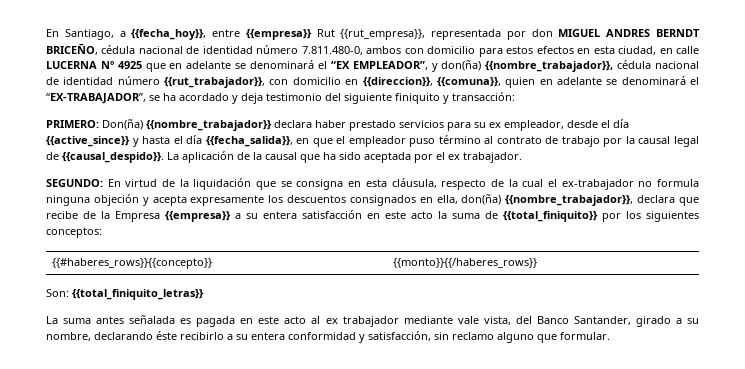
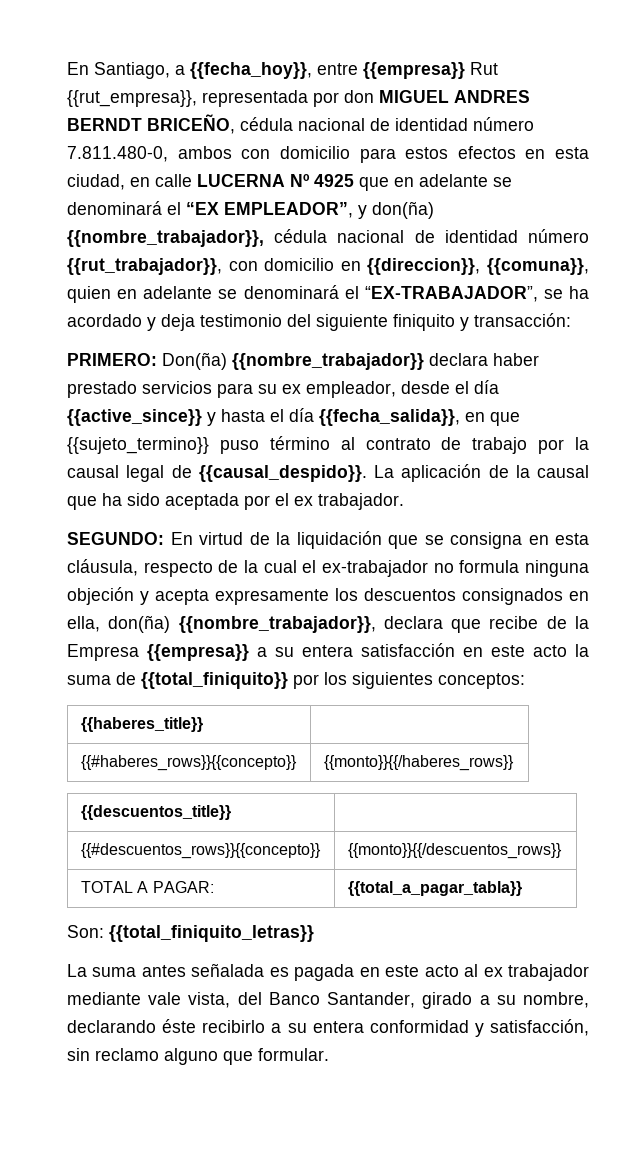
- PRIMERO: Don(ña) {{nombre_trabajador}} declara haber prestado servicios para su ex empleador, desde el día {{active_since}} y hasta el día {{fecha_salida}}, en que el empleador puso término al contrato de trabajo por la causal legal de {{causal_despido}}.
+ PRIMERO: Don(ña) {{nombre_trabajador}} declara haber prestado servicios para su ex empleador, desde el día {{active_since}} y hasta el día {{fecha_salida}}, en que {{sujeto_termino}} puso término al contrato de trabajo por la causal legal de {{causal_despido}}.
+ {{haberes_title}} |
+ {{descuentos_title}} |
+ {{#descuentos_rows}}{{concepto}} | {{monto}}{{/descuentos_rows}}
+ TOTAL A PAGAR: | {{total_a_pagar_tabla}}

